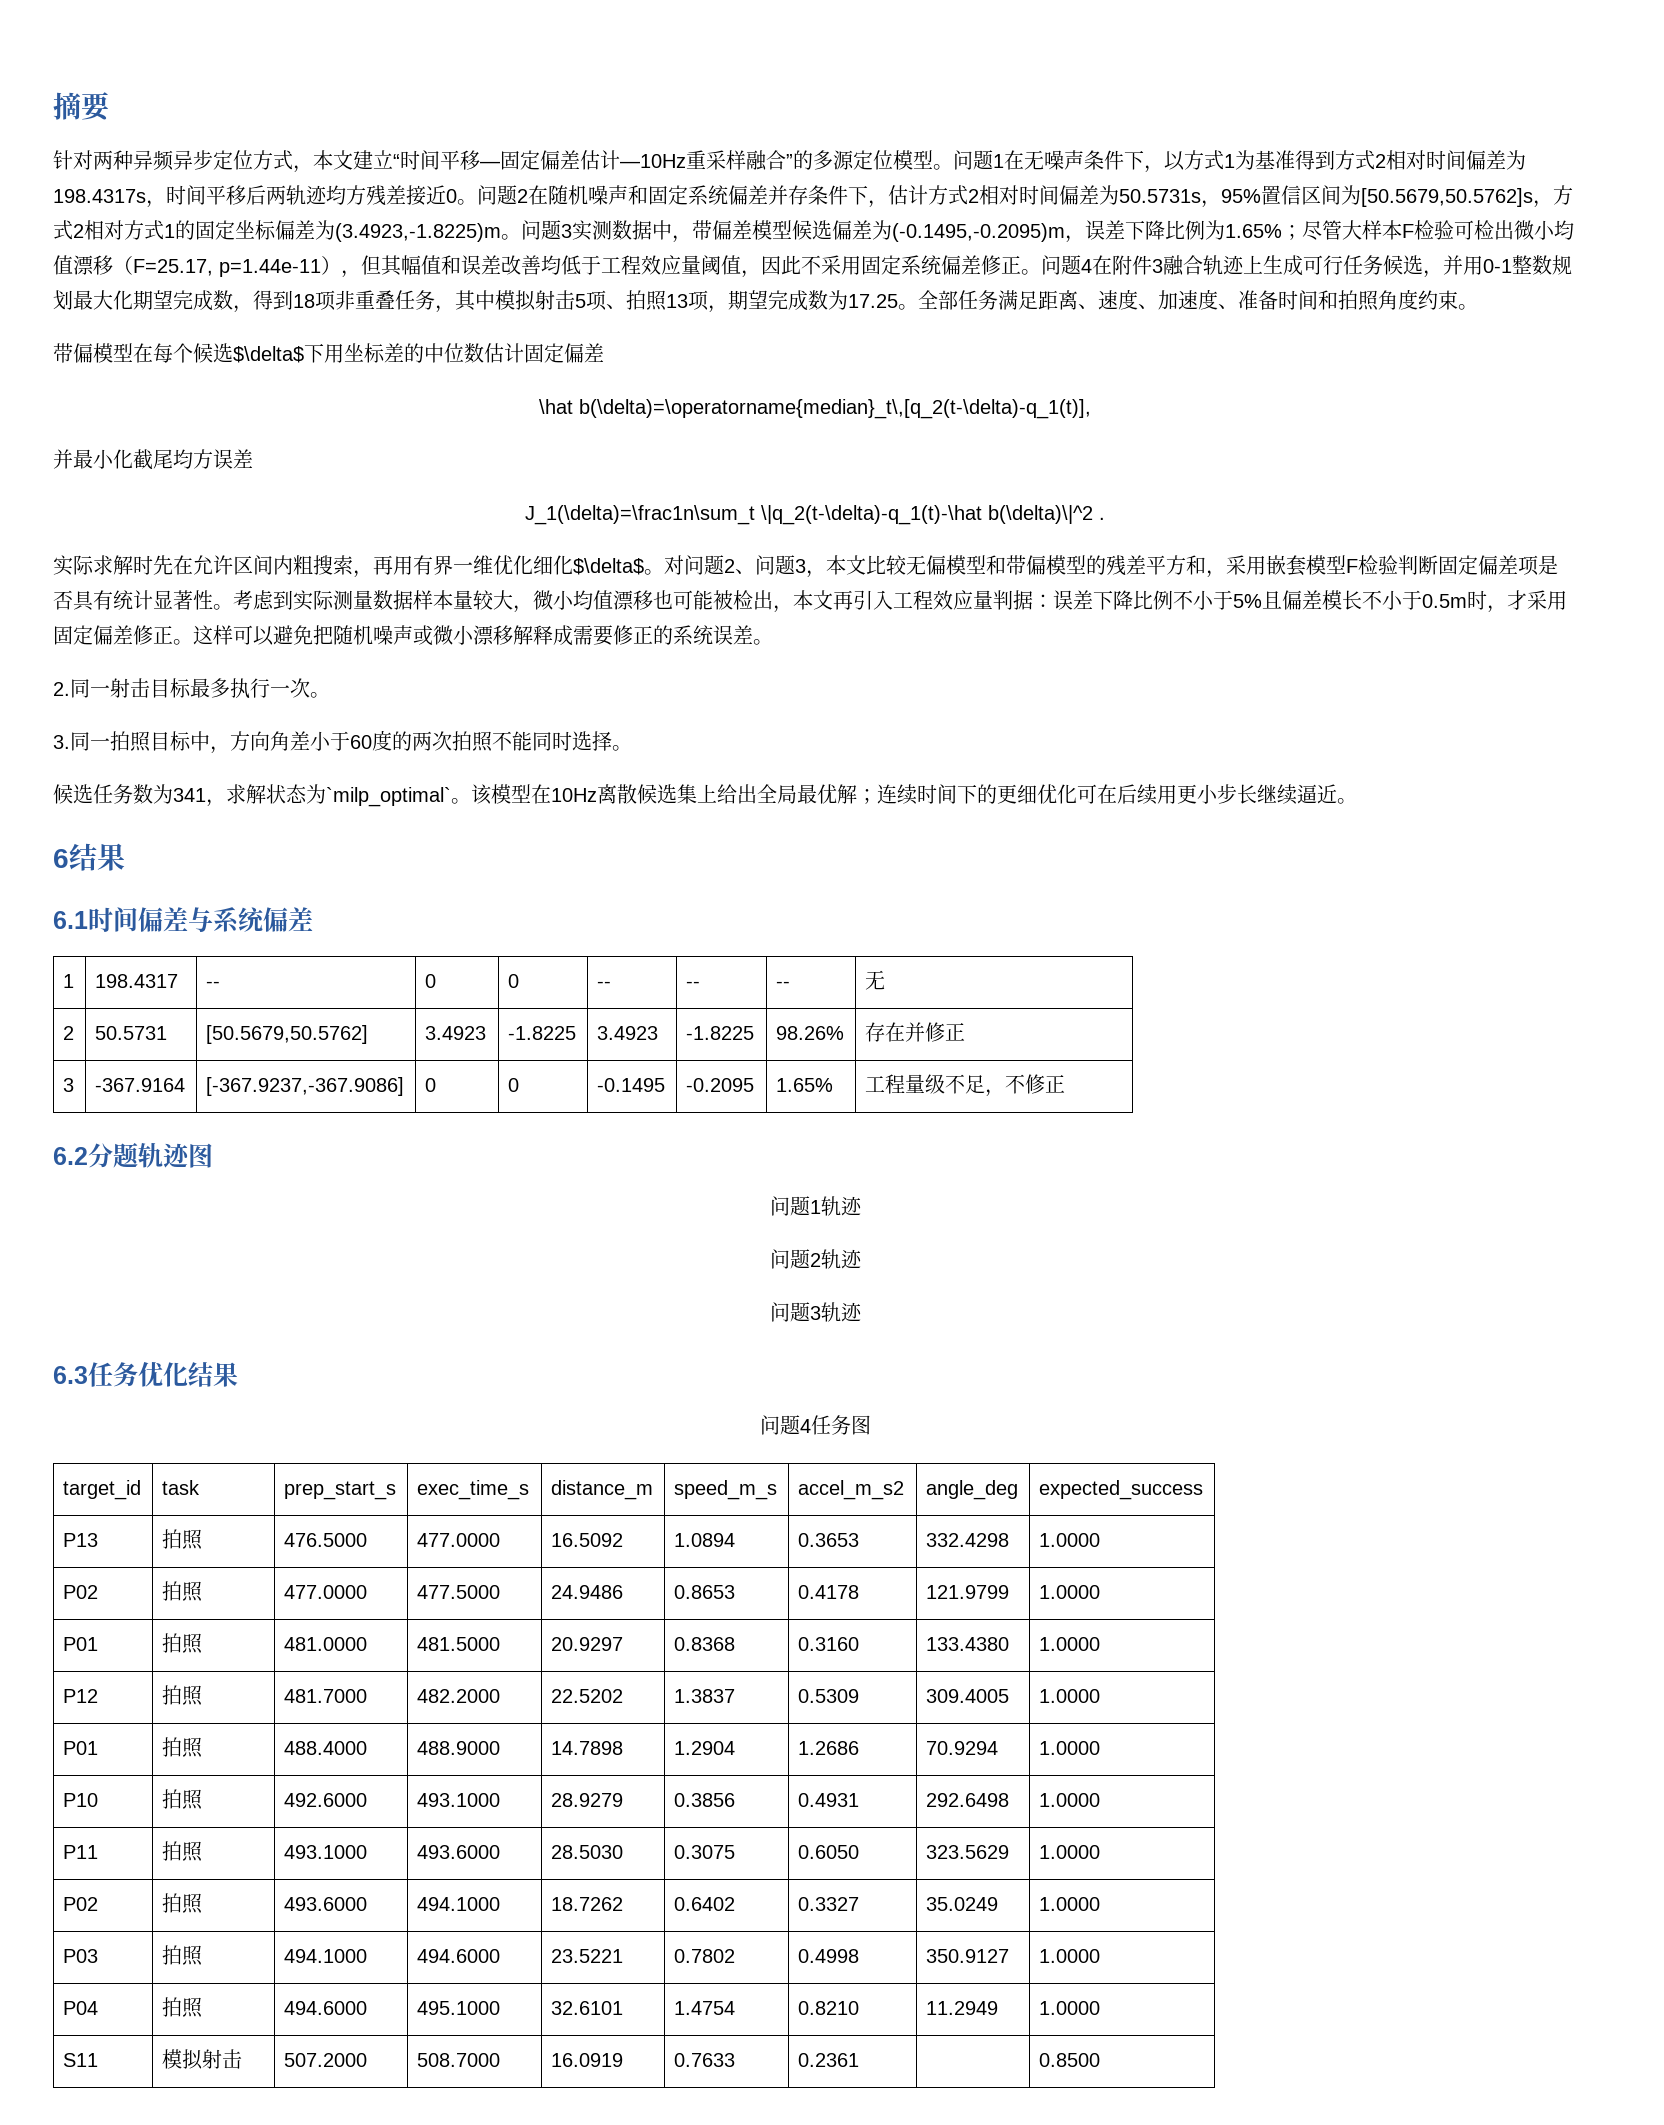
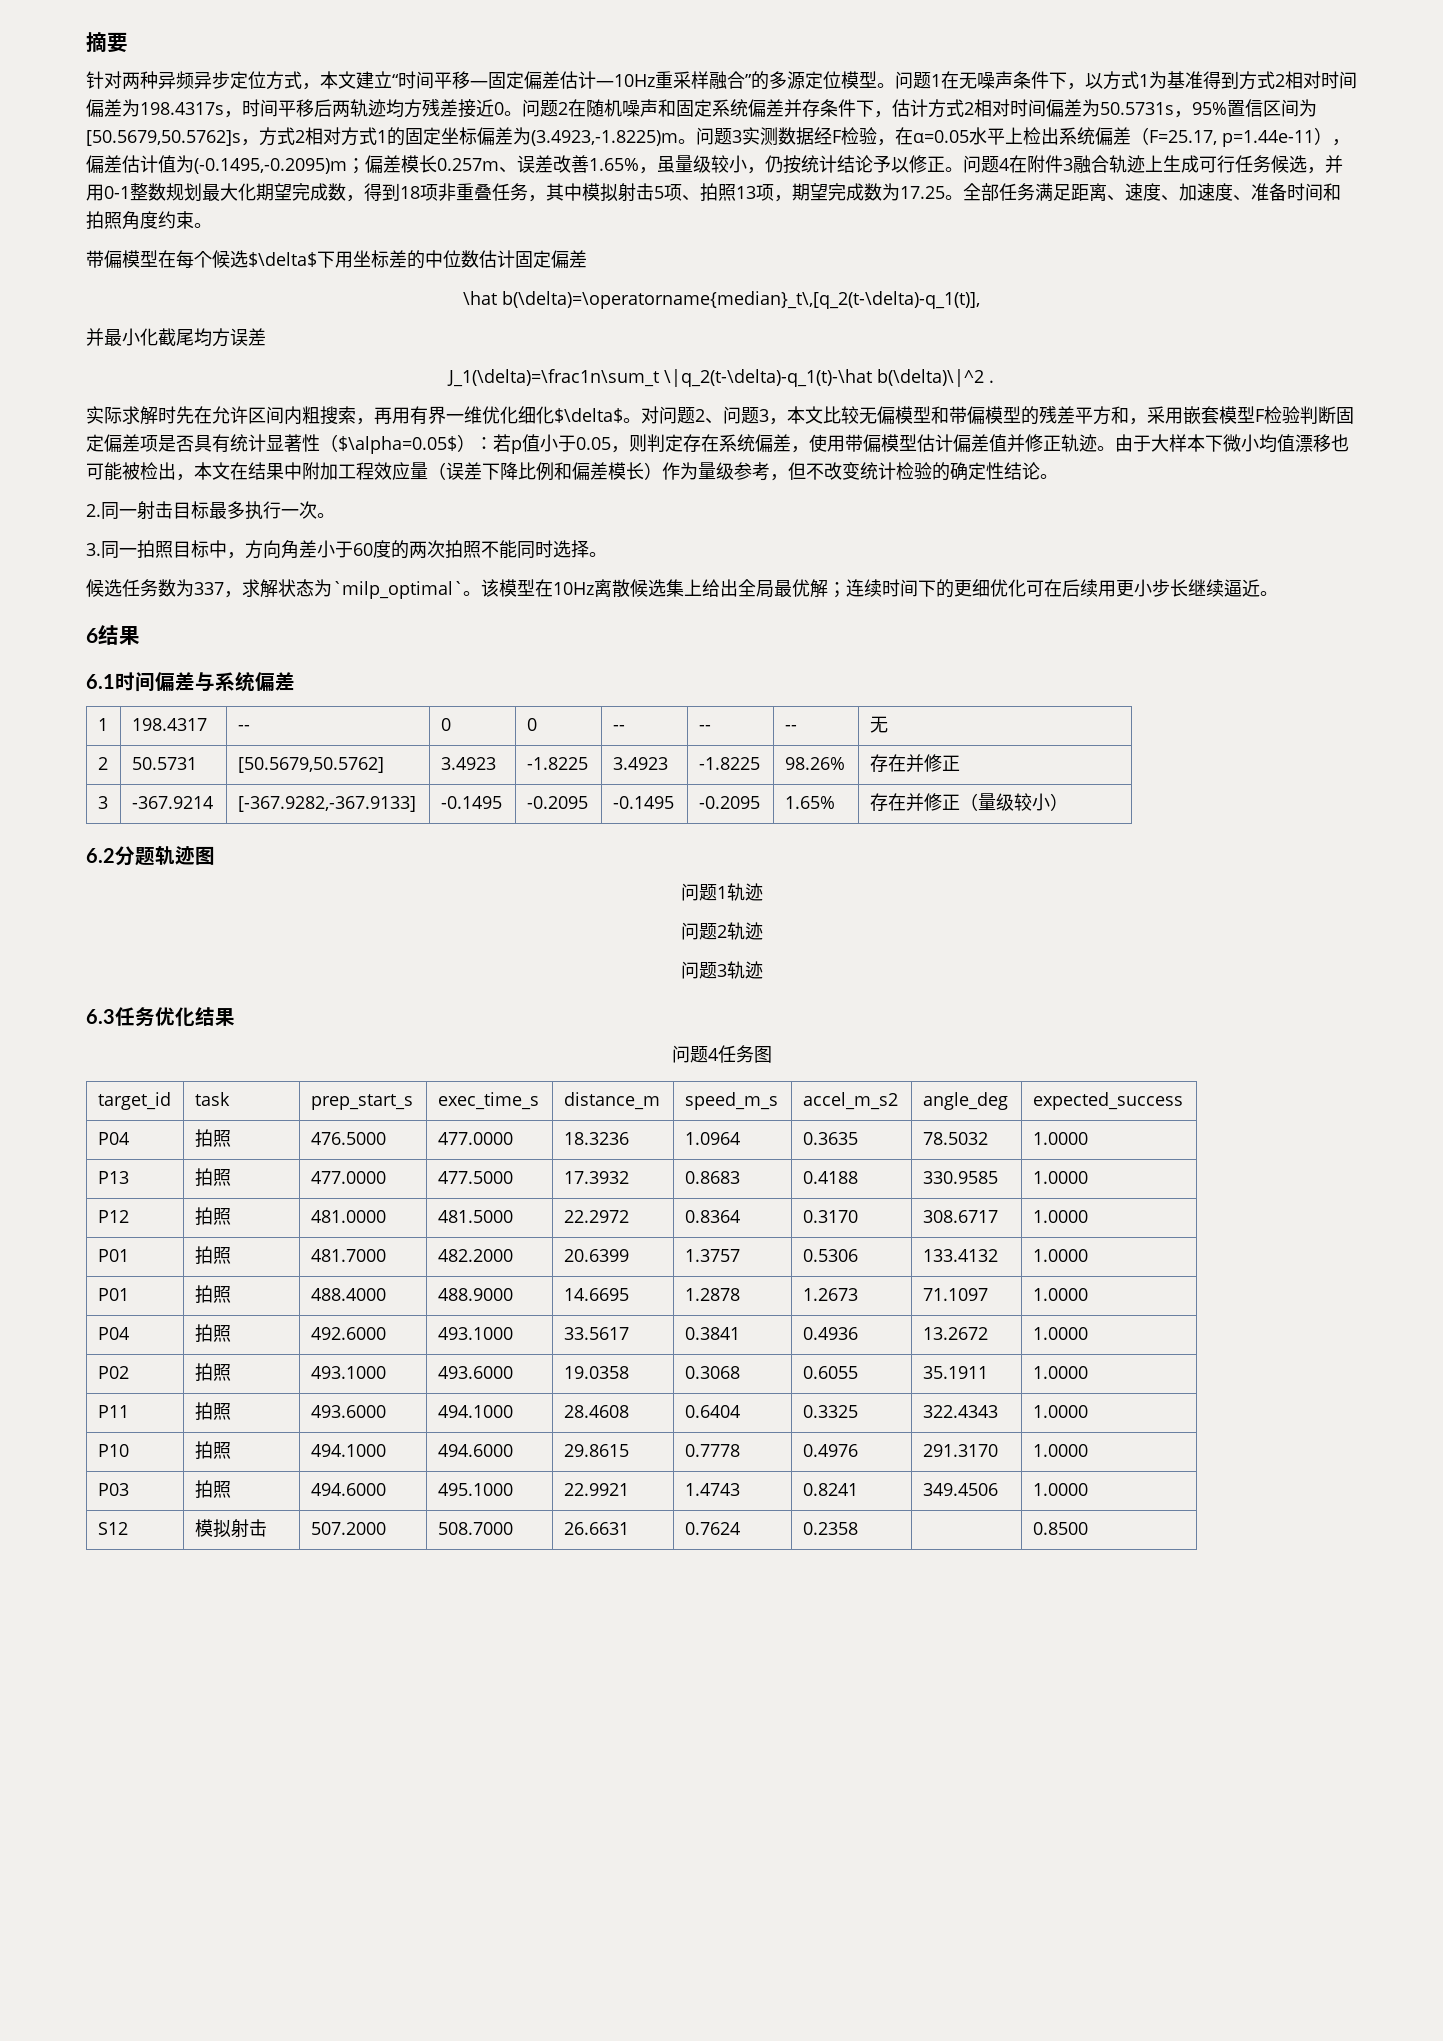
- 问题3实测数据中，带偏差模型候选偏差为(-0.1495,-0.2095)m，误差下降比例为1.65%；尽管大样本F检验可检出微小均值漂移（F=25.17, p=1.44e-11），但其幅值和误差改善均低于工程效应量阈值，因此不采用固定系统偏差修正。
+ 问题3实测数据经F检验，在α=0.05水平上检出系统偏差（F=25.17, p=1.44e-11），偏差估计值为(-0.1495,-0.2095)m；偏差模长0.257m、误差改善1.65%，虽量级较小，仍按统计结论予以修正。
- 对问题2、问题3，本文比较无偏模型和带偏模型的残差平方和，采用嵌套模型F检验判断固定偏差项是否具有统计显著性。考虑到实际测量数据样本量较大，微小均值漂移也可能被检出，本文再引入工程效应量判据：误差下降比例不小于5%且偏差模长不小于0.5m时，才采用固定偏差修正。这样可以避免把随机噪声或微小漂移解释成需要修正的系统误差。
+ 对问题2、问题3，本文比较无偏模型和带偏模型的残差平方和，采用嵌套模型F检验判断固定偏差项是否具有统计显著性（$\alpha=0.05$）：若p值小于0.05，则判定存在系统偏差，使用带偏模型估计偏差值并修正轨迹。由于大样本下微小均值漂移也可能被检出，本文在结果中附加工程效应量（误差下降比例和偏差模长）作为量级参考，但不改变统计检验的确定性结论。
- 候选任务数为341，求解状态为`milp_optimal`。
+ 候选任务数为337，求解状态为`milp_optimal`。
- 3 | -367.9164 | [-367.9237,-367.9086] | 0 | 0 | -0.1495 | -0.2095 | 1.65% | 工程量级不足，不修正
+ 3 | -367.9214 | [-367.9282,-367.9133] | -0.1495 | -0.2095 | -0.1495 | -0.2095 | 1.65% | 存在并修正（量级较小）
- P13 | 拍照 | 476.5000 | 477.0000 | 16.5092 | 1.0894 | 0.3653 | 332.4298 | 1.0000
- P02 | 拍照 | 477.0000 | 477.5000 | 24.9486 | 0.8653 | 0.4178 | 121.9799 | 1.0000
- P01 | 拍照 | 481.0000 | 481.5000 | 20.9297 | 0.8368 | 0.3160 | 133.4380 | 1.0000
- P12 | 拍照 | 481.7000 | 482.2000 | 22.5202 | 1.3837 | 0.5309 | 309.4005 | 1.0000
+ P04 | 拍照 | 476.5000 | 477.0000 | 18.3236 | 1.0964 | 0.3635 | 78.5032 | 1.0000
+ P13 | 拍照 | 477.0000 | 477.5000 | 17.3932 | 0.8683 | 0.4188 | 330.9585 | 1.0000
+ P12 | 拍照 | 481.0000 | 481.5000 | 22.2972 | 0.8364 | 0.3170 | 308.6717 | 1.0000
+ P01 | 拍照 | 481.7000 | 482.2000 | 20.6399 | 1.3757 | 0.5306 | 133.4132 | 1.0000
- P01 | 拍照 | 488.4000 | 488.9000 | 14.7898 | 1.2904 | 1.2686 | 70.9294 | 1.0000
- P10 | 拍照 | 492.6000 | 493.1000 | 28.9279 | 0.3856 | 0.4931 | 292.6498 | 1.0000
- P11 | 拍照 | 493.1000 | 493.6000 | 28.5030 | 0.3075 | 0.6050 | 323.5629 | 1.0000
- P02 | 拍照 | 493.6000 | 494.1000 | 18.7262 | 0.6402 | 0.3327 | 35.0249 | 1.0000
- P03 | 拍照 | 494.1000 | 494.6000 | 23.5221 | 0.7802 | 0.4998 | 350.9127 | 1.0000
- P04 | 拍照 | 494.6000 | 495.1000 | 32.6101 | 1.4754 | 0.8210 | 11.2949 | 1.0000
- S11 | 模拟射击 | 507.2000 | 508.7000 | 16.0919 | 0.7633 | 0.2361 | | 0.8500
+ P01 | 拍照 | 488.4000 | 488.9000 | 14.6695 | 1.2878 | 1.2673 | 71.1097 | 1.0000
+ P04 | 拍照 | 492.6000 | 493.1000 | 33.5617 | 0.3841 | 0.4936 | 13.2672 | 1.0000
+ P02 | 拍照 | 493.1000 | 493.6000 | 19.0358 | 0.3068 | 0.6055 | 35.1911 | 1.0000
+ P11 | 拍照 | 493.6000 | 494.1000 | 28.4608 | 0.6404 | 0.3325 | 322.4343 | 1.0000
+ P10 | 拍照 | 494.1000 | 494.6000 | 29.8615 | 0.7778 | 0.4976 | 291.3170 | 1.0000
+ P03 | 拍照 | 494.6000 | 495.1000 | 22.9921 | 1.4743 | 0.8241 | 349.4506 | 1.0000
+ S12 | 模拟射击 | 507.2000 | 508.7000 | 26.6631 | 0.7624 | 0.2358 | | 0.8500

